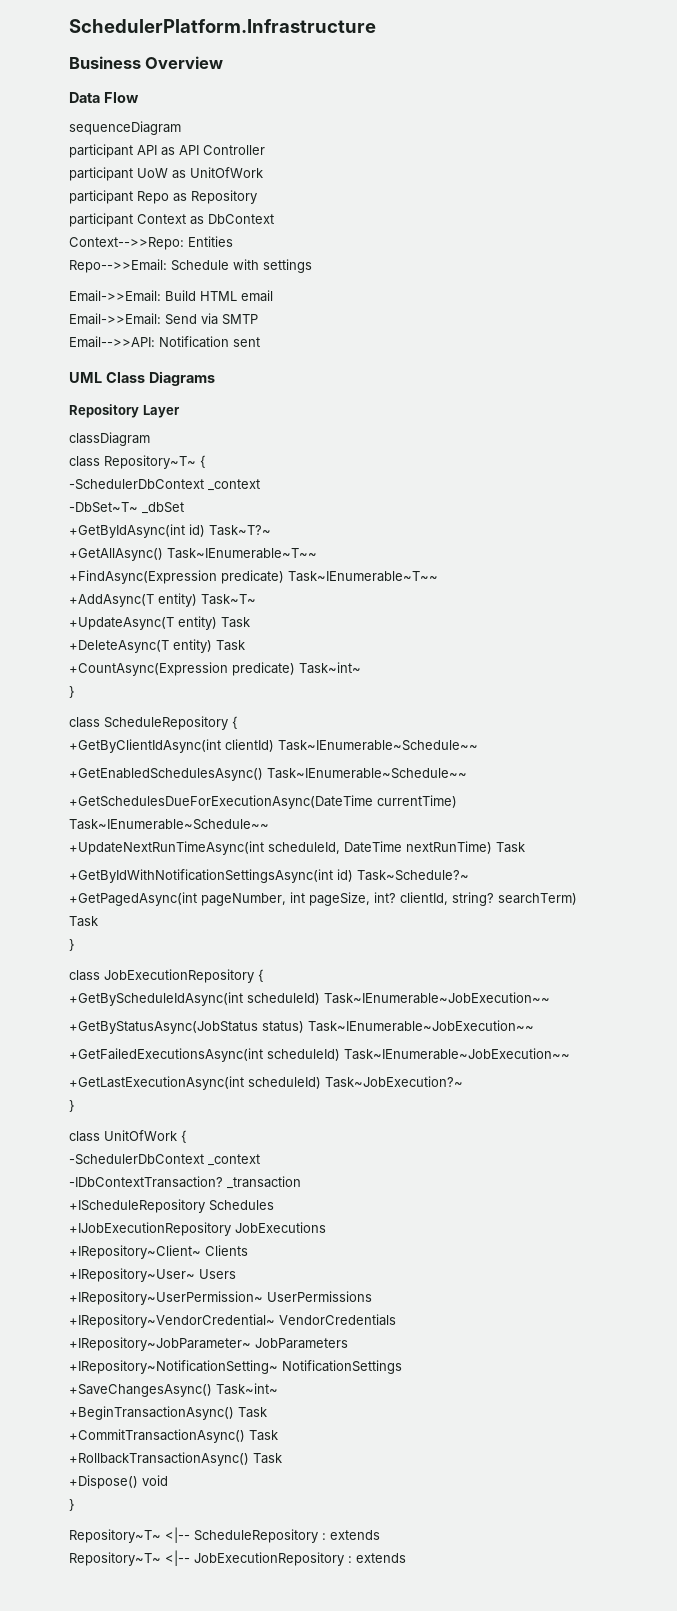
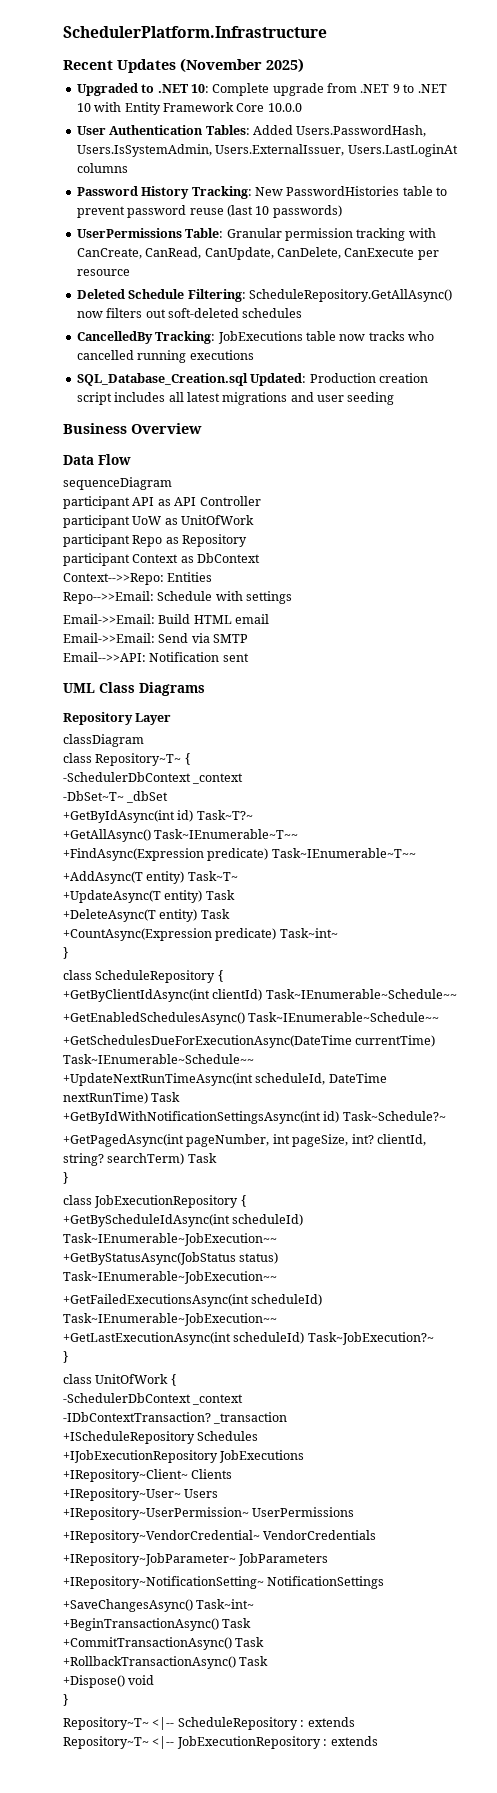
+ Recent Updates (November 2025)
+ Upgraded to .NET 10: Complete upgrade from .NET 9 to .NET 10 with Entity Framework Core 10.0.0
+ User Authentication Tables: Added Users.PasswordHash, Users.IsSystemAdmin, Users.ExternalIssuer, Users.LastLoginAt columns
+ Password History Tracking: New PasswordHistories table to prevent password reuse (last 10 passwords)
+ UserPermissions Table: Granular permission tracking with CanCreate, CanRead, CanUpdate, CanDelete, CanExecute per resource
+ Deleted Schedule Filtering: ScheduleRepository.GetAllAsync() now filters out soft-deleted schedules
+ CancelledBy Tracking: JobExecutions table now tracks who cancelled running executions
+ SQL_Database_Creation.sql Updated: Production creation script includes all latest migrations and user seeding

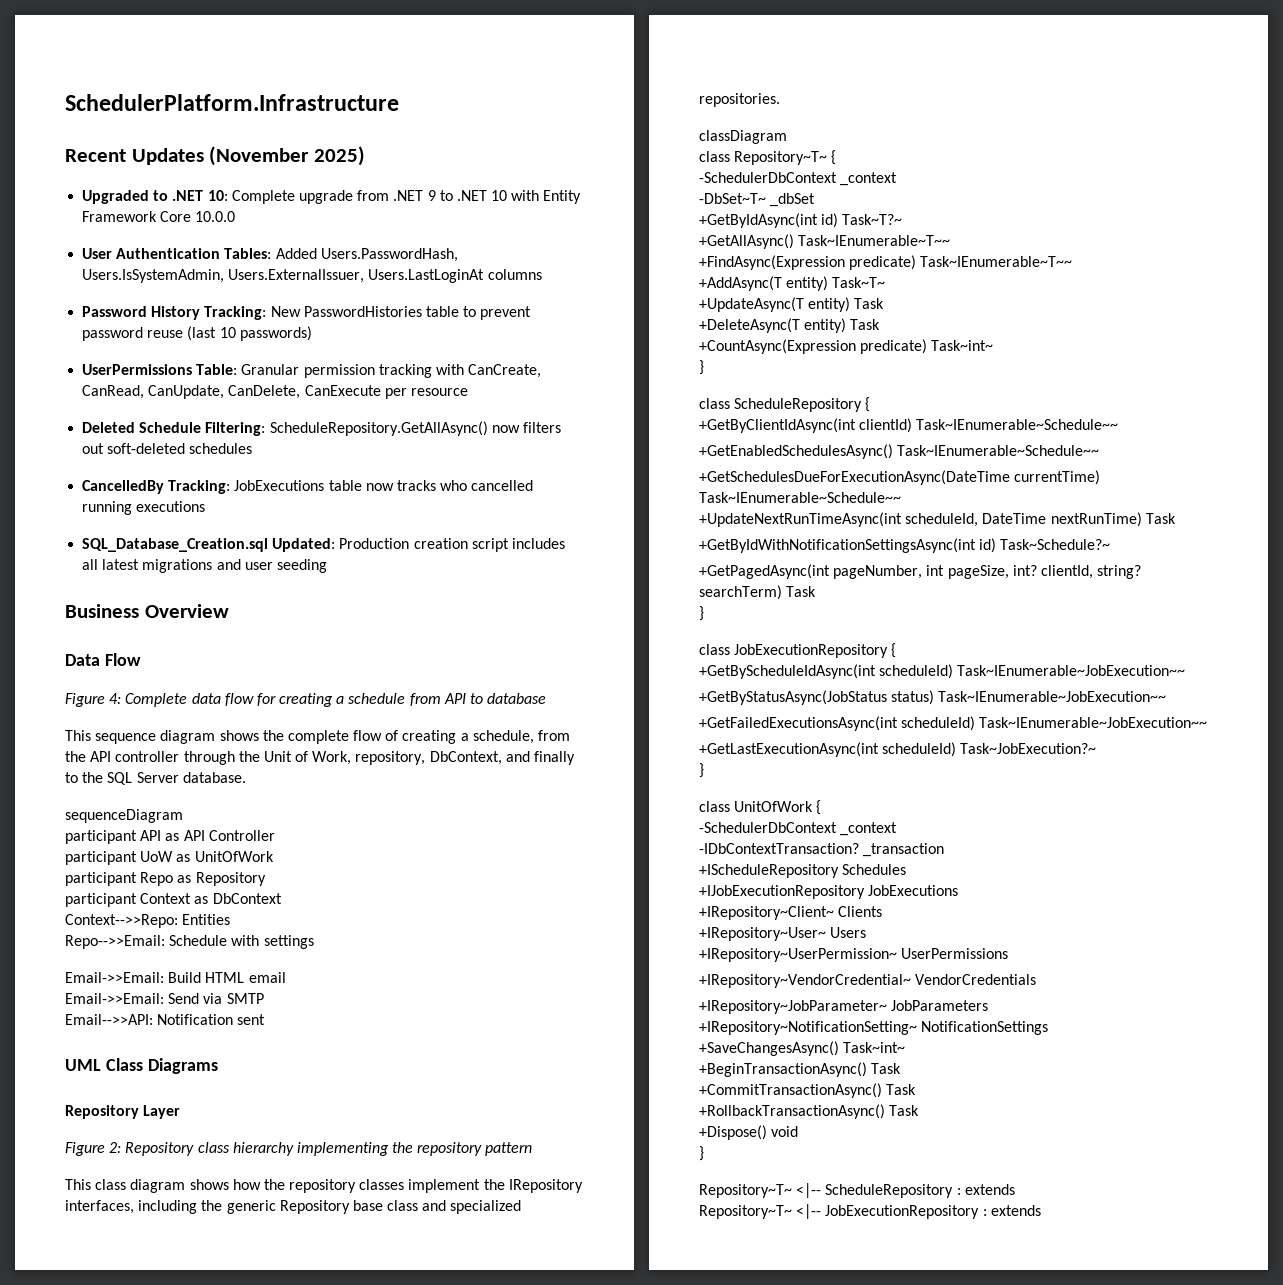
+ Figure 4: Complete data flow for creating a schedule from API to database
+ This sequence diagram shows the complete flow of creating a schedule, from the API controller through the Unit of Work, repository, DbContext, and finally to the SQL Server database.
+ Figure 2: Repository class hierarchy implementing the repository pattern
+ This class diagram shows how the repository classes implement the IRepository interfaces, including the generic Repository base class and specialized repositories.

